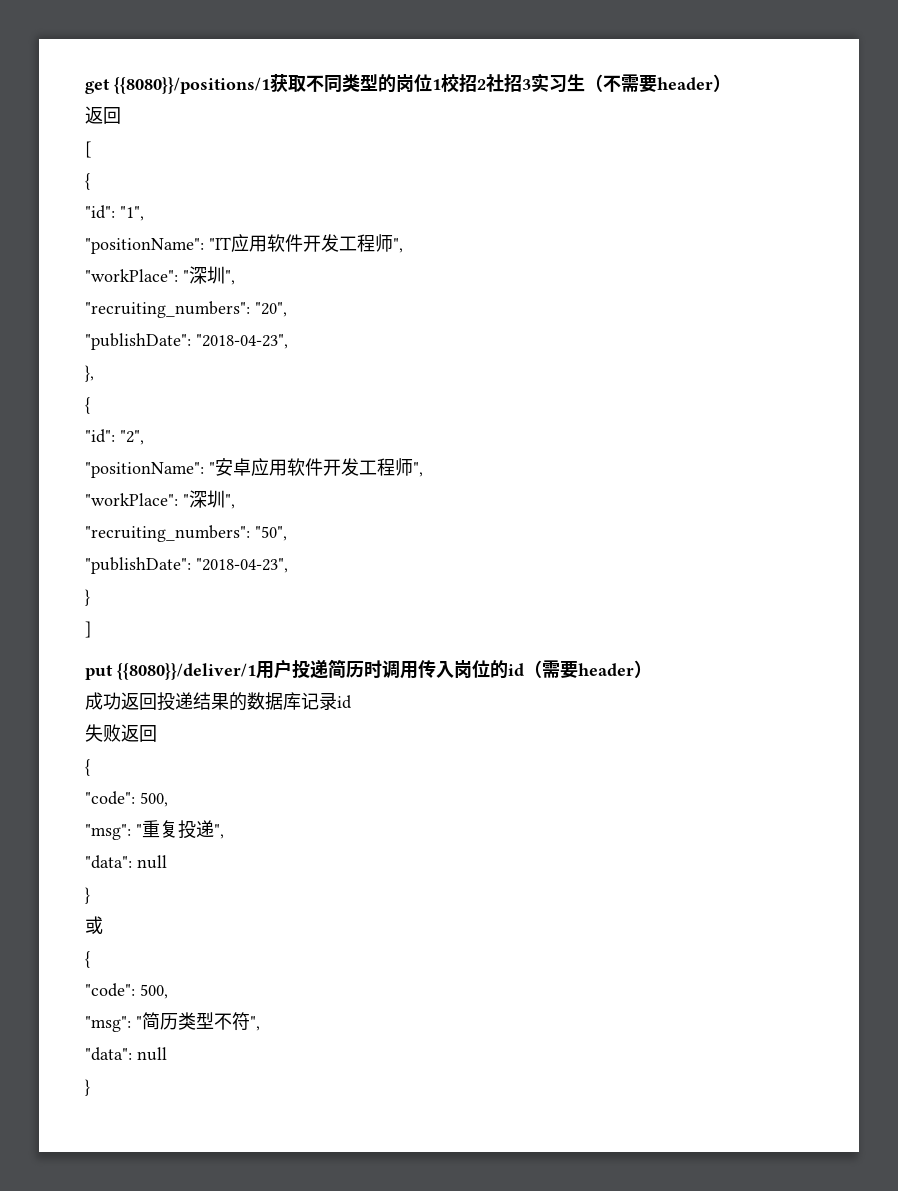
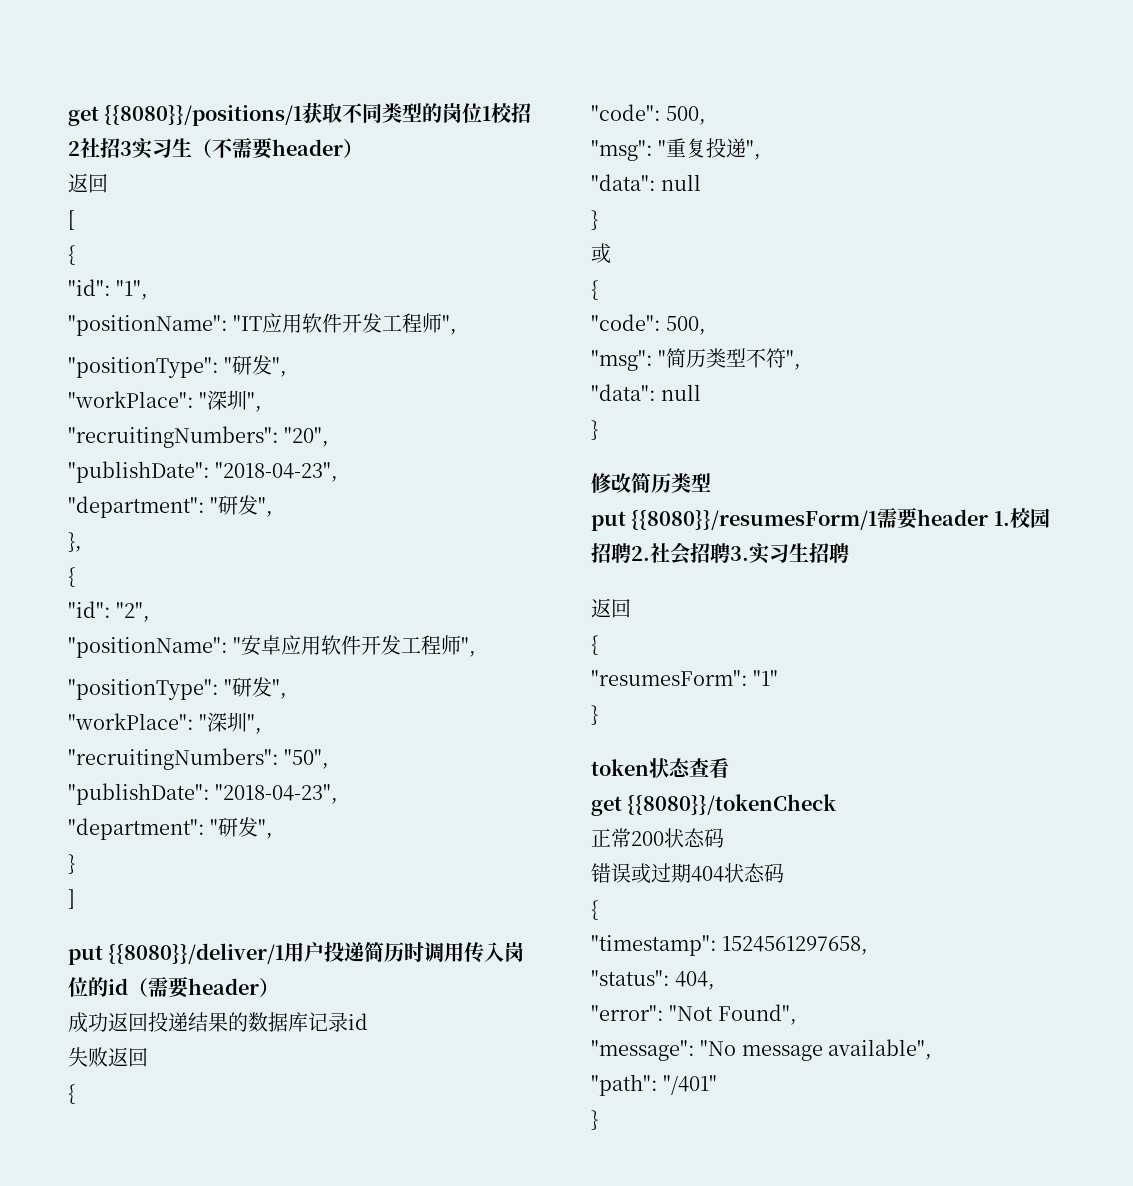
  "positionName": "IT应用软件开发工程师",
+ "positionType": "研发",
  "workPlace": "深圳",
- "recruiting_numbers": "20",
+ "recruitingNumbers": "20",
  "publishDate": "2018-04-23",
+ "department": "研发",
  "positionName": "安卓应用软件开发工程师",
+ "positionType": "研发",
  "workPlace": "深圳",
- "recruiting_numbers": "50",
+ "recruitingNumbers": "50",
  "publishDate": "2018-04-23",
+ "department": "研发",
+ 修改简历类型
+ put {{8080}}/resumesForm/1需要header 1.校园招聘2.社会招聘3.实习生招聘
+ 返回
+ {
+ "resumesForm": "1"
+ }
+ token状态查看
+ get {{8080}}/tokenCheck
+ 正常200状态码
+ 错误或过期404状态码
+ {
+ "timestamp": 1524561297658,
+ "status": 404,
+ "error": "Not Found",
+ "message": "No message available",
+ "path": "/401"
+ }

